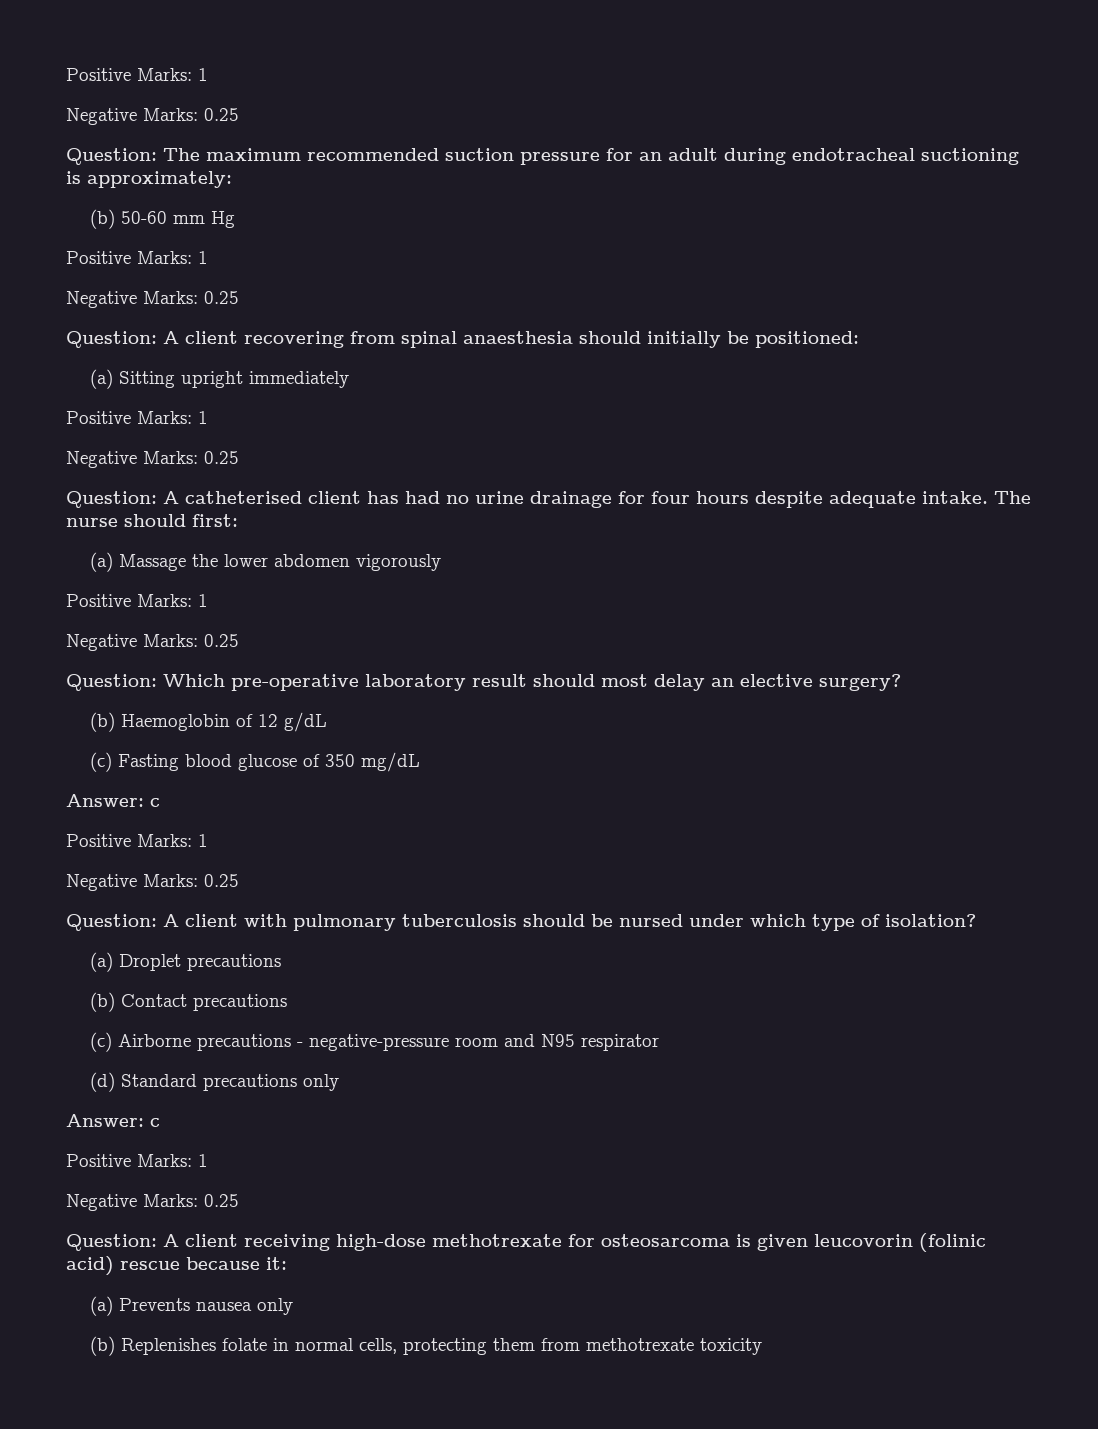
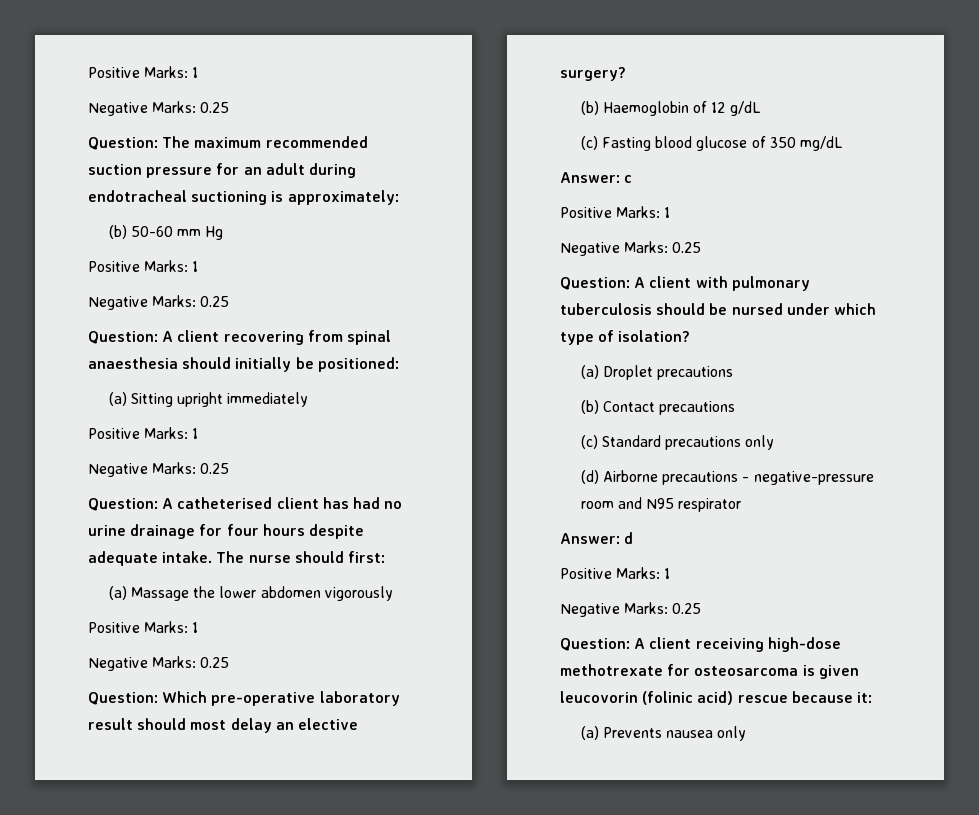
- (c) Airborne precautions - negative-pressure room and N95 respirator
+ (c) Standard precautions only
+ (d) Airborne precautions - negative-pressure room and N95 respirator
- (d) Standard precautions only
- Answer: c
+ Answer: d
- (b) Replenishes folate in normal cells, protecting them from methotrexate toxicity

